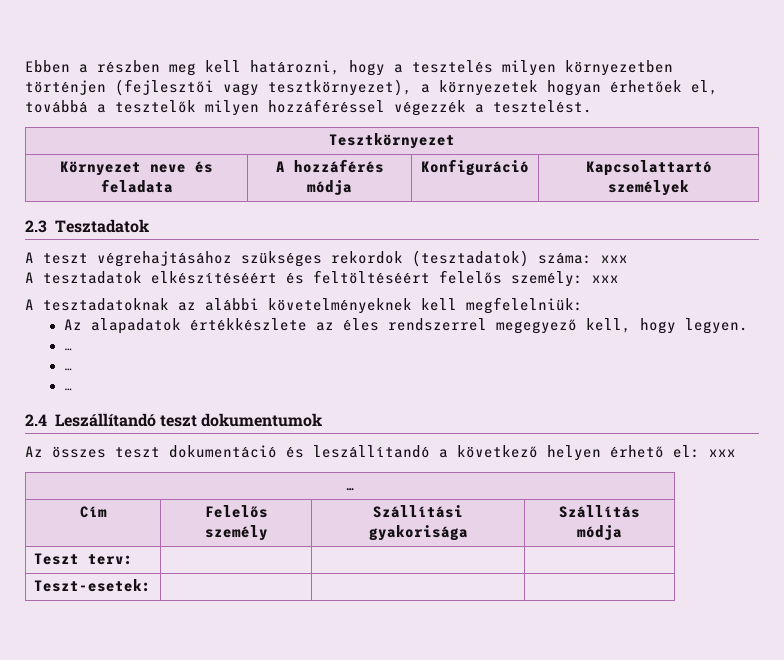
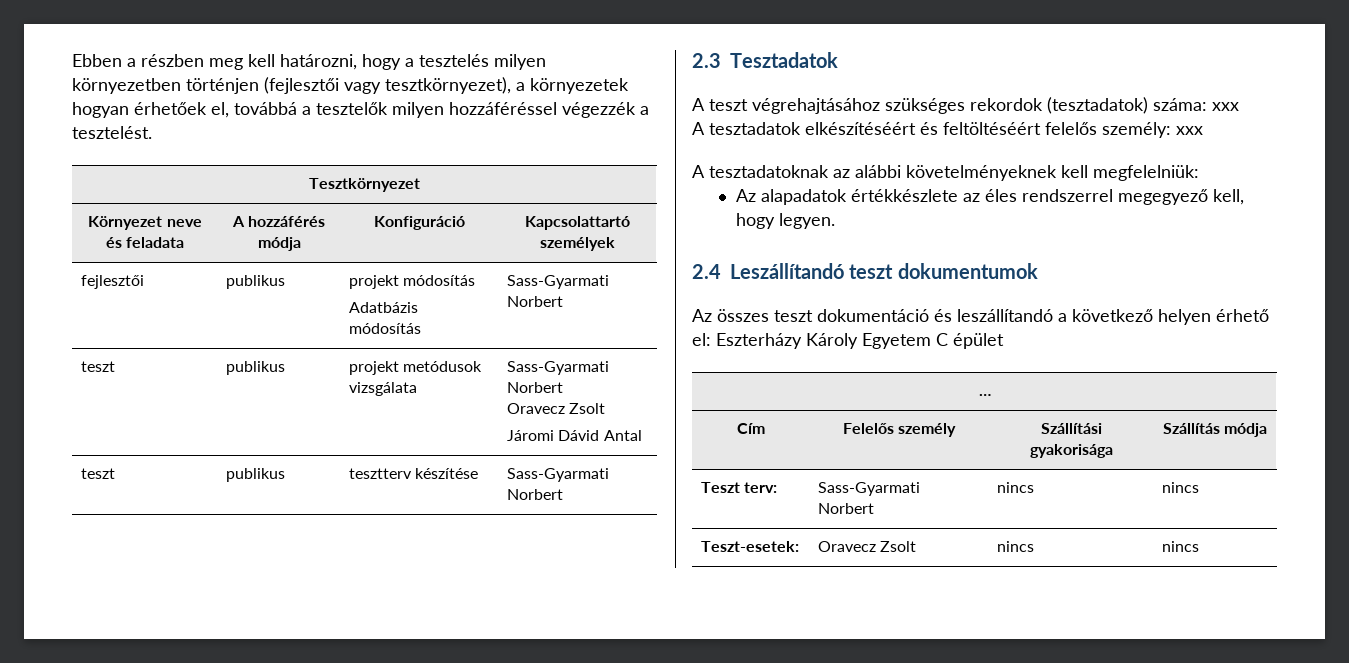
+ fejlesztői | publikus | projekt módosítás
+ Adatbázis módosítás | Sass-Gyarmati Norbert
+ teszt | publikus | projekt metódusok vizsgálata | Sass-Gyarmati Norbert
+ Oravecz Zsolt
+ Járomi Dávid Antal
+ teszt | publikus | tesztterv készítése | Sass-Gyarmati Norbert
  Az alapadatok értékkészlete az éles rendszerrel megegyező kell, hogy legyen.
- …
- …
- …
- Az összes teszt dokumentáció és leszállítandó a következő helyen érhető el: xxx
+ Az összes teszt dokumentáció és leszállítandó a következő helyen érhető el: Eszterházy Károly Egyetem C épület
- Teszt terv: | | |
- Teszt-esetek: | | |
+ Teszt terv: | Sass-Gyarmati Norbert | nincs | nincs
+ Teszt-esetek: | Oravecz Zsolt | nincs | nincs

